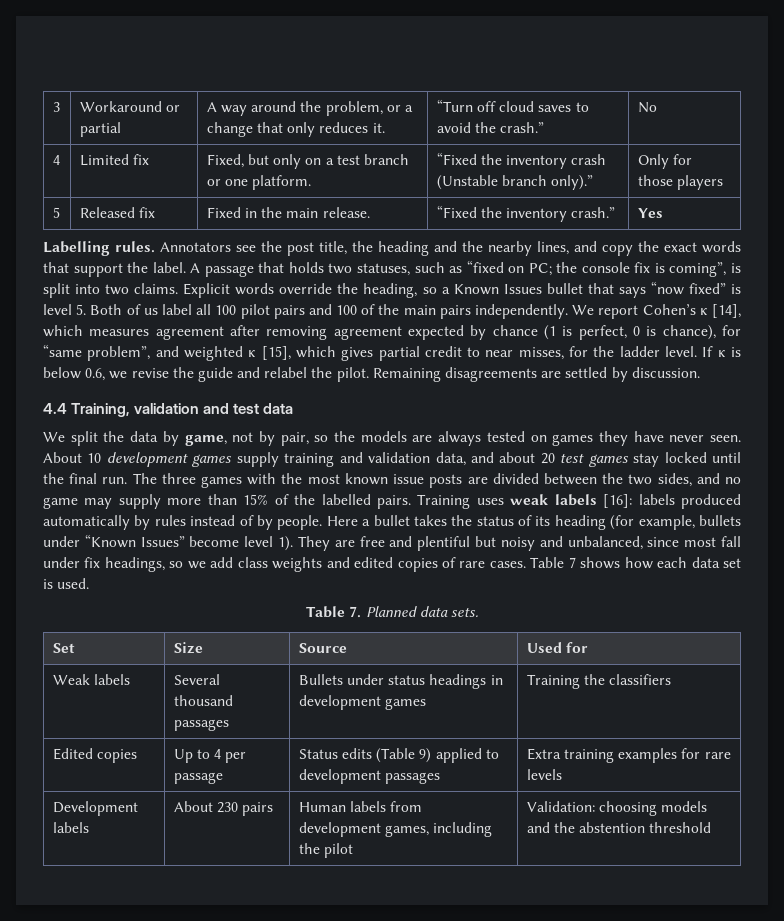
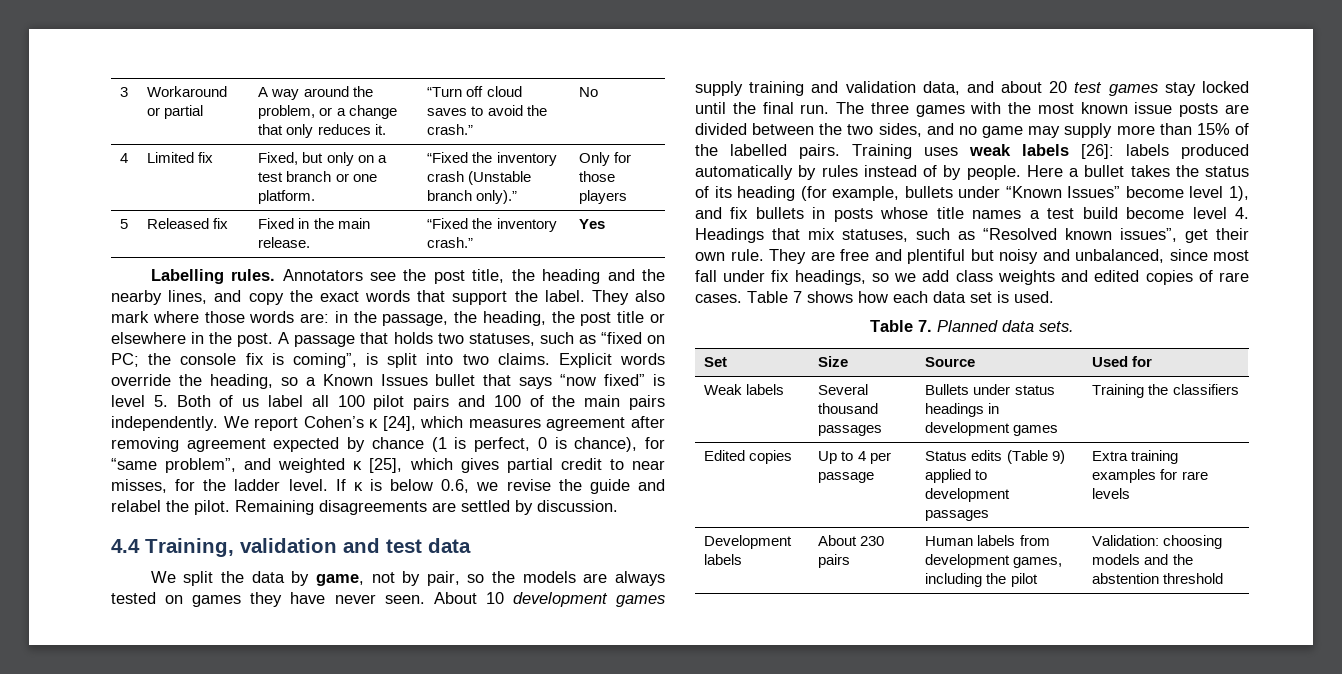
+ They also mark where those words are: in the passage, the heading, the post title or elsewhere in the post.
- We report Cohen’s κ [14], which measures agreement after removing agreement expected by chance (1 is perfect, 0 is chance), for “same problem”, and weighted κ [15], which gives partial credit to near misses, for the ladder level.
+ We report Cohen’s κ [24], which measures agreement after removing agreement expected by chance (1 is perfect, 0 is chance), for “same problem”, and weighted κ [25], which gives partial credit to near misses, for the ladder level.
- Training uses weak labels [16]: labels produced automatically by rules instead of by people.
+ Training uses weak labels [26]: labels produced automatically by rules instead of by people.
- Here a bullet takes the status of its heading (for example, bullets under “Known Issues” become level 1).
+ Here a bullet takes the status of its heading (for example, bullets under “Known Issues” become level 1), and fix bullets in posts whose title names a test build become level 4. Headings that mix statuses, such as “Resolved known issues”, get their own rule.

